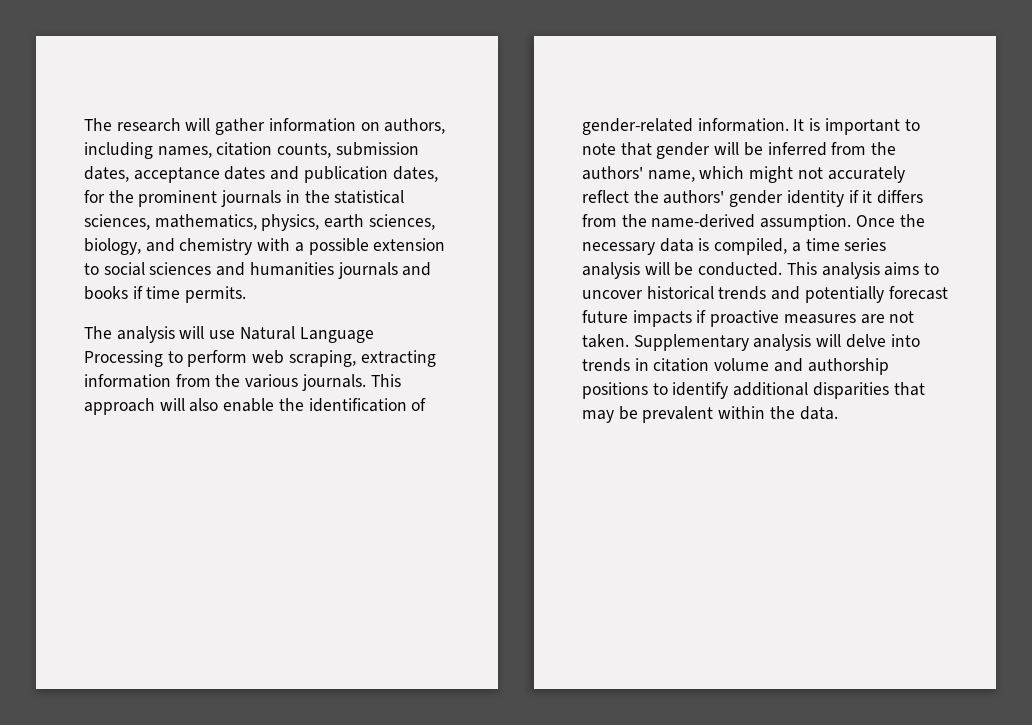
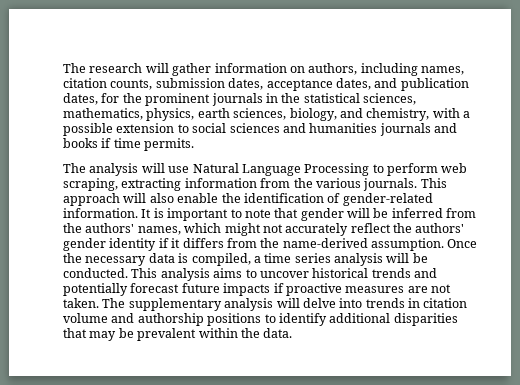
- The research will gather information on authors, including names, citation counts, submission dates, acceptance dates and publication dates, for the prominent journals in the statistical sciences, mathematics, physics, earth sciences, biology, and chemistry with a possible extension to social sciences and humanities journals and books if time permits.
+ The research will gather information on authors, including names, citation counts, submission dates, acceptance dates, and publication dates, for the prominent journals in the statistical sciences, mathematics, physics, earth sciences, biology, and chemistry, with a possible extension to social sciences and humanities journals and books if time permits.
- It is important to note that gender will be inferred from the authors' name, which might not accurately reflect the authors' gender identity if it differs from the name-derived assumption.
+ It is important to note that gender will be inferred from the authors' names, which might not accurately reflect the authors' gender identity if it differs from the name-derived assumption.
- Supplementary analysis will delve into trends in citation volume and authorship positions to identify additional disparities that may be prevalent within the data.
+ The supplementary analysis will delve into trends in citation volume and authorship positions to identify additional disparities that may be prevalent within the data.

